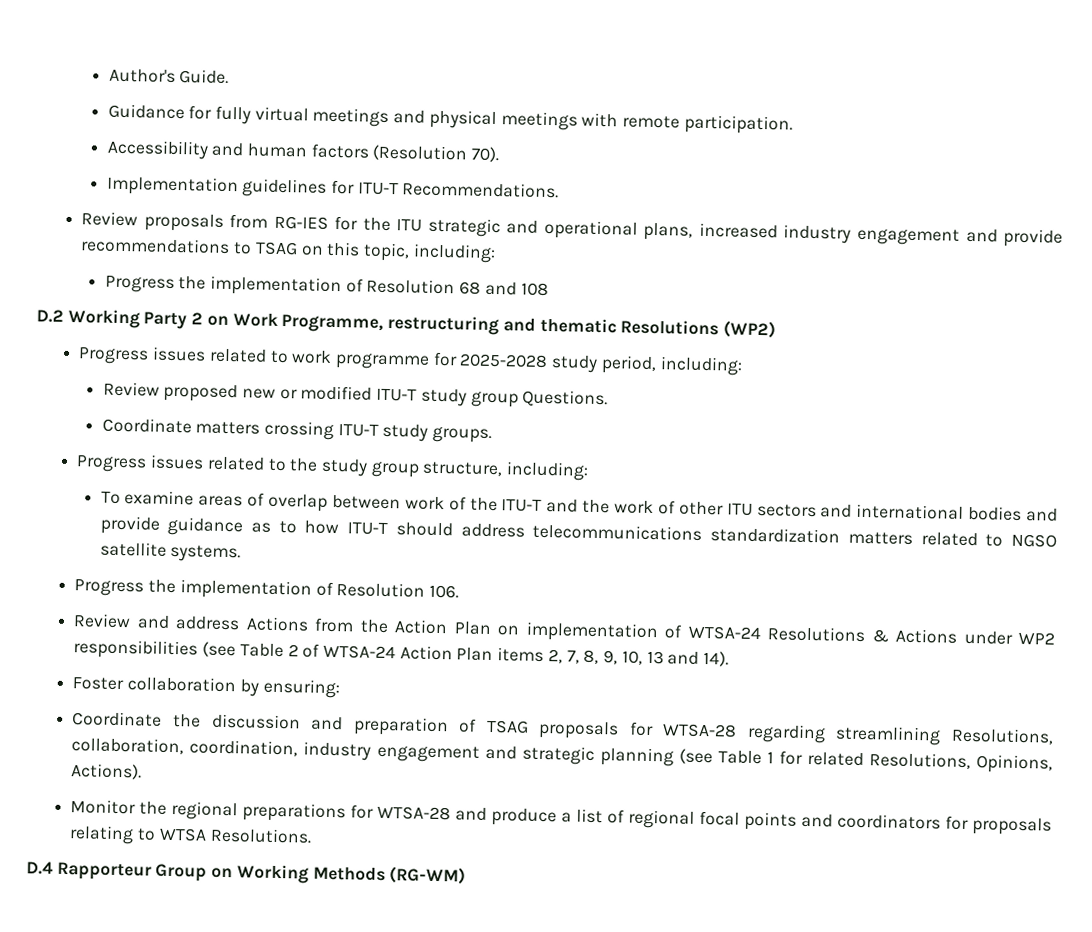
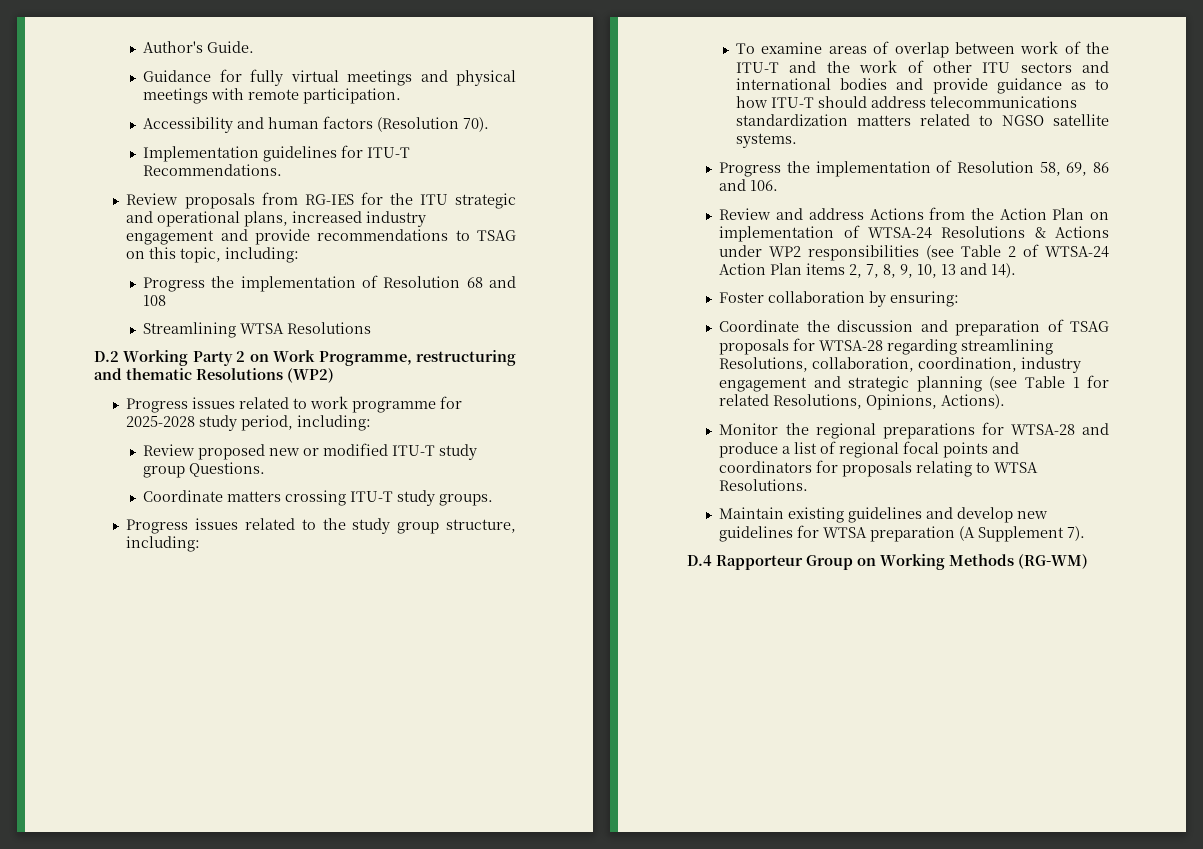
+ Streamlining WTSA Resolutions
- Progress the implementation of Resolution 106.
+ Progress the implementation of Resolution 58, 69, 86 and 106.
+ Maintain existing guidelines and develop new guidelines for WTSA preparation (A Supplement 7).

